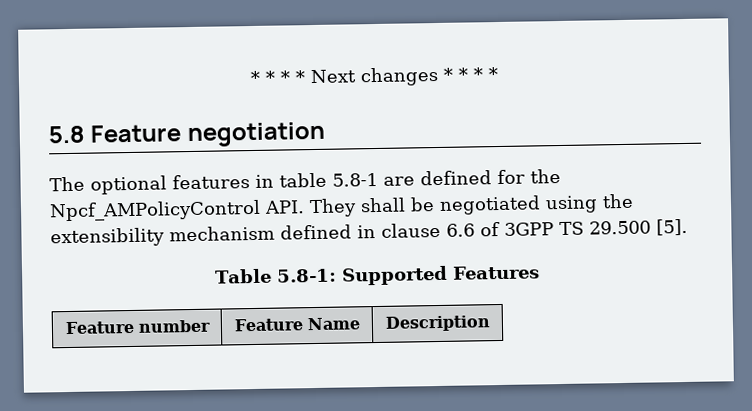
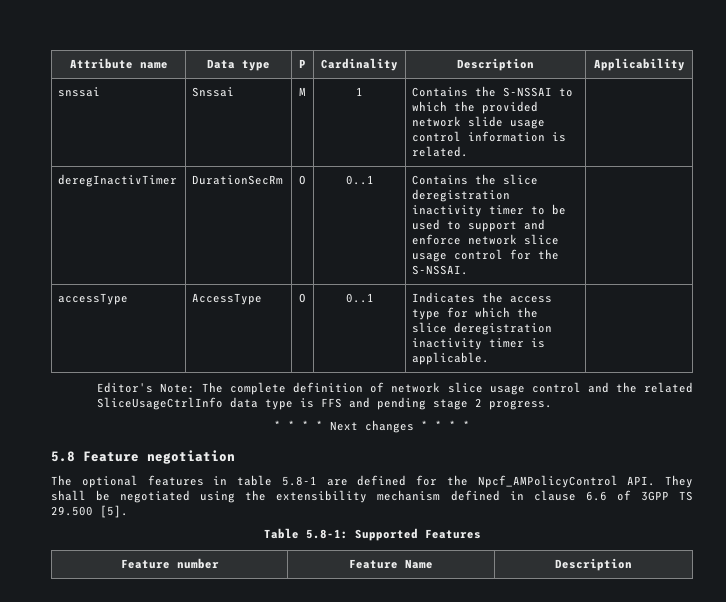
+ Attribute name | Data type | P | Cardinality | Description | Applicability
+ snssai | Snssai | M | 1 | Contains the S-NSSAI to which the provided network slide usage control information is related. |
+ deregInactivTimer | DurationSecRm | O | 0..1 | Contains the slice deregistration inactivity timer to be used to support and enforce network slice usage control for the S-NSSAI. |
+ accessType | AccessType | O | 0..1 | Indicates the access type for which the slice deregistration inactivity timer is applicable. |
+ Editor's Note: The complete definition of network slice usage control and the related SliceUsageCtrlInfo data type is FFS and pending stage 2 progress.

